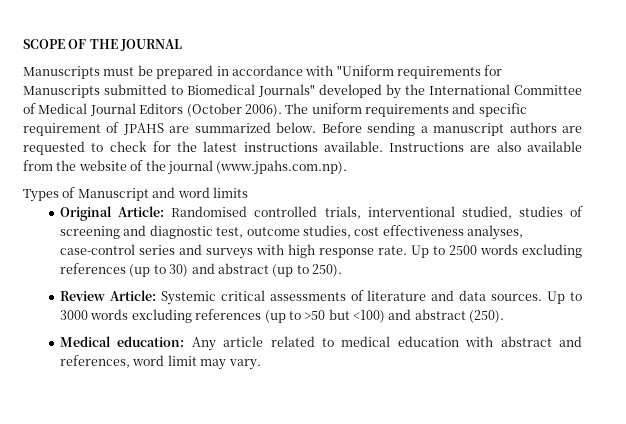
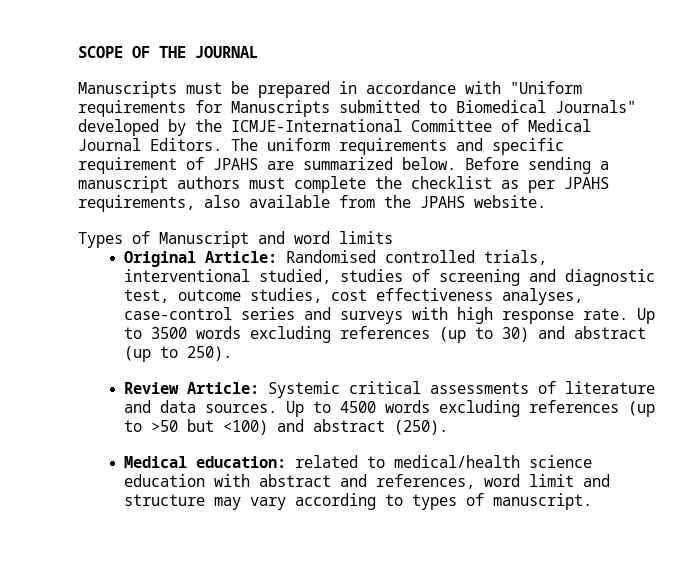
- Manuscripts must be prepared in accordance with "Uniform requirements for Manuscripts submitted to Biomedical Journals" developed by the International Committee of Medical Journal Editors (October 2006).
+ Manuscripts must be prepared in accordance with "Uniform requirements for Manuscripts submitted to Biomedical Journals" developed by the ICMJE-International Committee of Medical Journal Editors.
- Before sending a manuscript authors are requested to check for the latest instructions available. Instructions are also available from the website of the journal (www.jpahs.com.np).
+ Before sending a manuscript authors must complete the checklist as per JPAHS requirements, also available from the JPAHS website.
- Up to 2500 words excluding references (up to 30) and abstract (up to 250).
+ Up to 3500 words excluding references (up to 30) and abstract (up to 250).
- Up to 3000 words excluding references (up to >50 but <100) and abstract (250).
+ Up to 4500 words excluding references (up to >50 but <100) and abstract (250).
- Medical education: Any article related to medical education with abstract and references, word limit may vary.
+ Medical education: related to medical/health science education with abstract and references, word limit and structure may vary according to types of manuscript.

